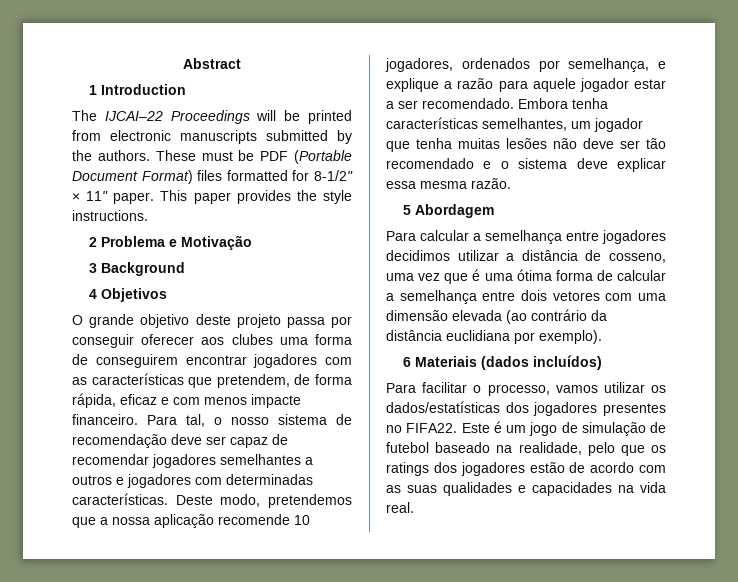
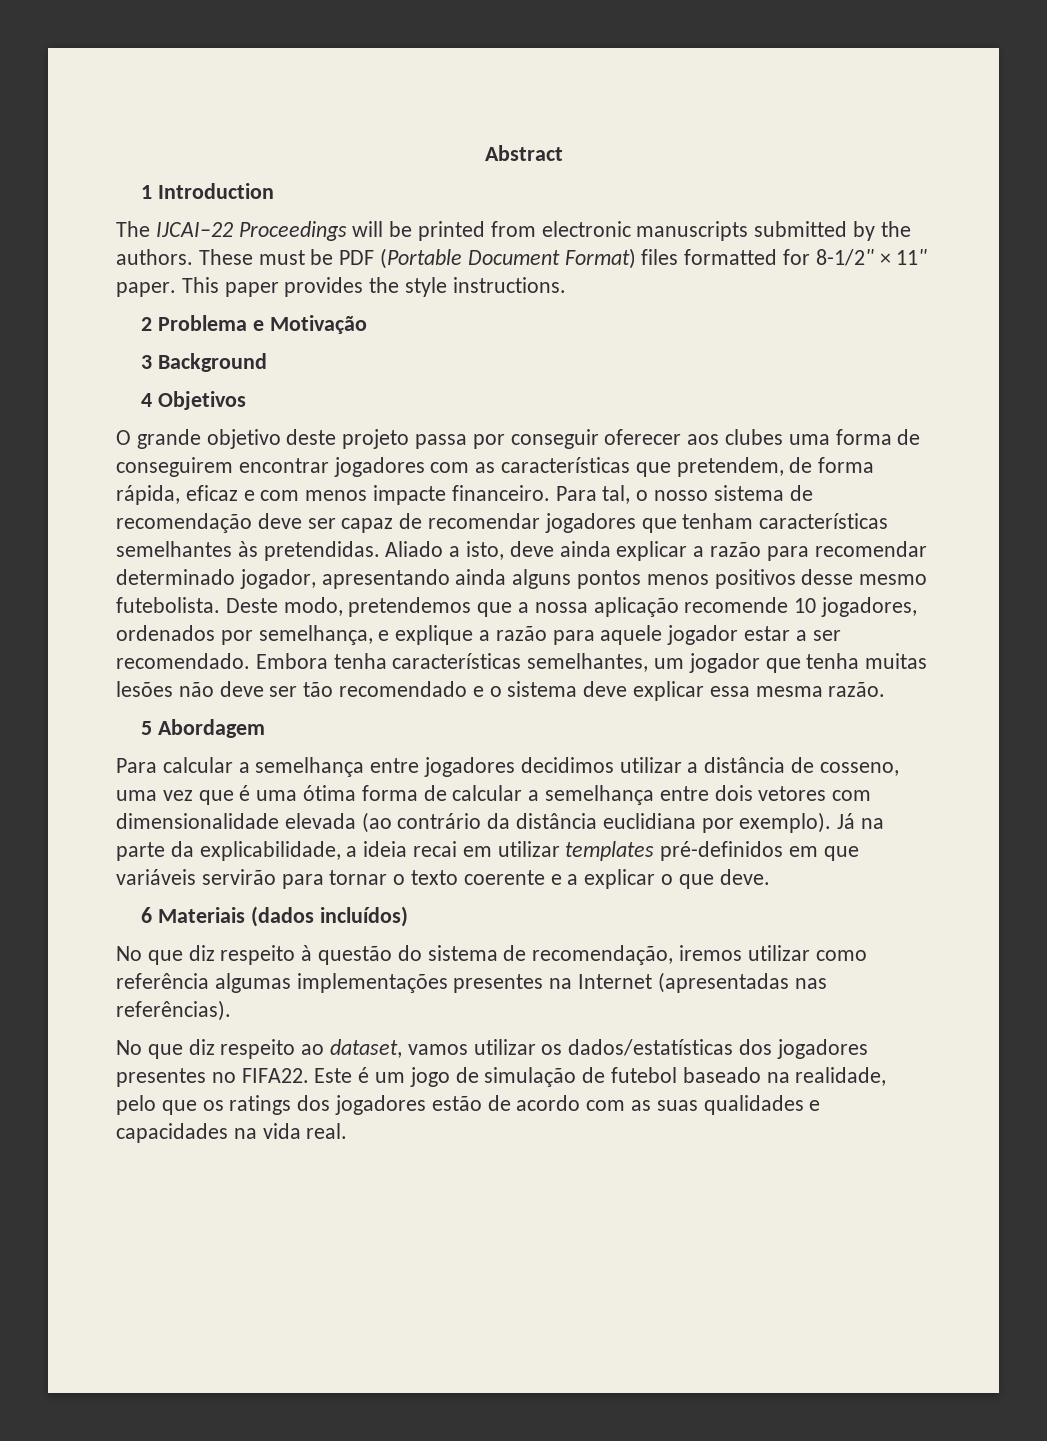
- Para tal, o nosso sistema de recomendação deve ser capaz de recomendar jogadores semelhantes a outros e jogadores com determinadas características.
+ Para tal, o nosso sistema de recomendação deve ser capaz de recomendar jogadores que tenham características semelhantes às pretendidas. Aliado a isto, deve ainda explicar a razão para recomendar determinado jogador, apresentando ainda alguns pontos menos positivos desse mesmo futebolista.
- Para calcular a semelhança entre jogadores decidimos utilizar a distância de cosseno, uma vez que é uma ótima forma de calcular a semelhança entre dois vetores com uma dimensão elevada (ao contrário da distância euclidiana por exemplo).
+ Para calcular a semelhança entre jogadores decidimos utilizar a distância de cosseno, uma vez que é uma ótima forma de calcular a semelhança entre dois vetores com dimensionalidade elevada (ao contrário da distância euclidiana por exemplo). Já na parte da explicabilidade, a ideia recai em utilizar templates pré-definidos em que variáveis servirão para tornar o texto coerente e a explicar o que deve.
  6 Materiais (dados incluídos)
- Para facilitar o processo, vamos utilizar os dados/estatísticas dos jogadores presentes no FIFA22.
+ No que diz respeito à questão do sistema de recomendação, iremos utilizar como referência algumas implementações presentes na Internet (apresentadas nas referências).
+ No que diz respeito ao dataset, vamos utilizar os dados/estatísticas dos jogadores presentes no FIFA22.

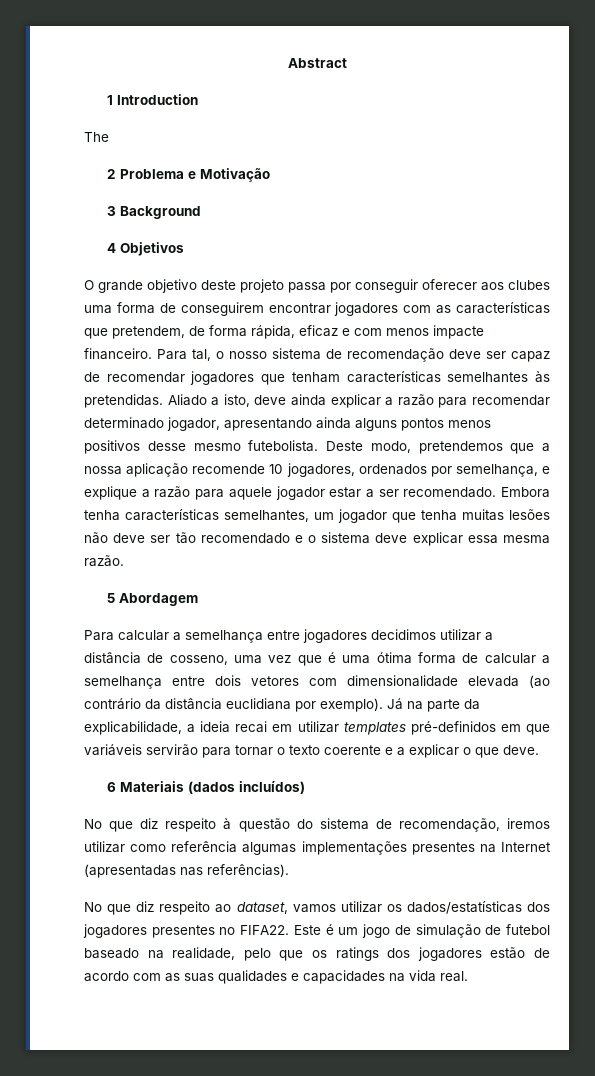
- The IJCAI–22 Proceedings will be printed from electronic manuscripts submitted by the authors. These must be PDF (Portable Document Format) files formatted for 8-1/2" × 11" paper. This paper provides the style instructions.
+ The

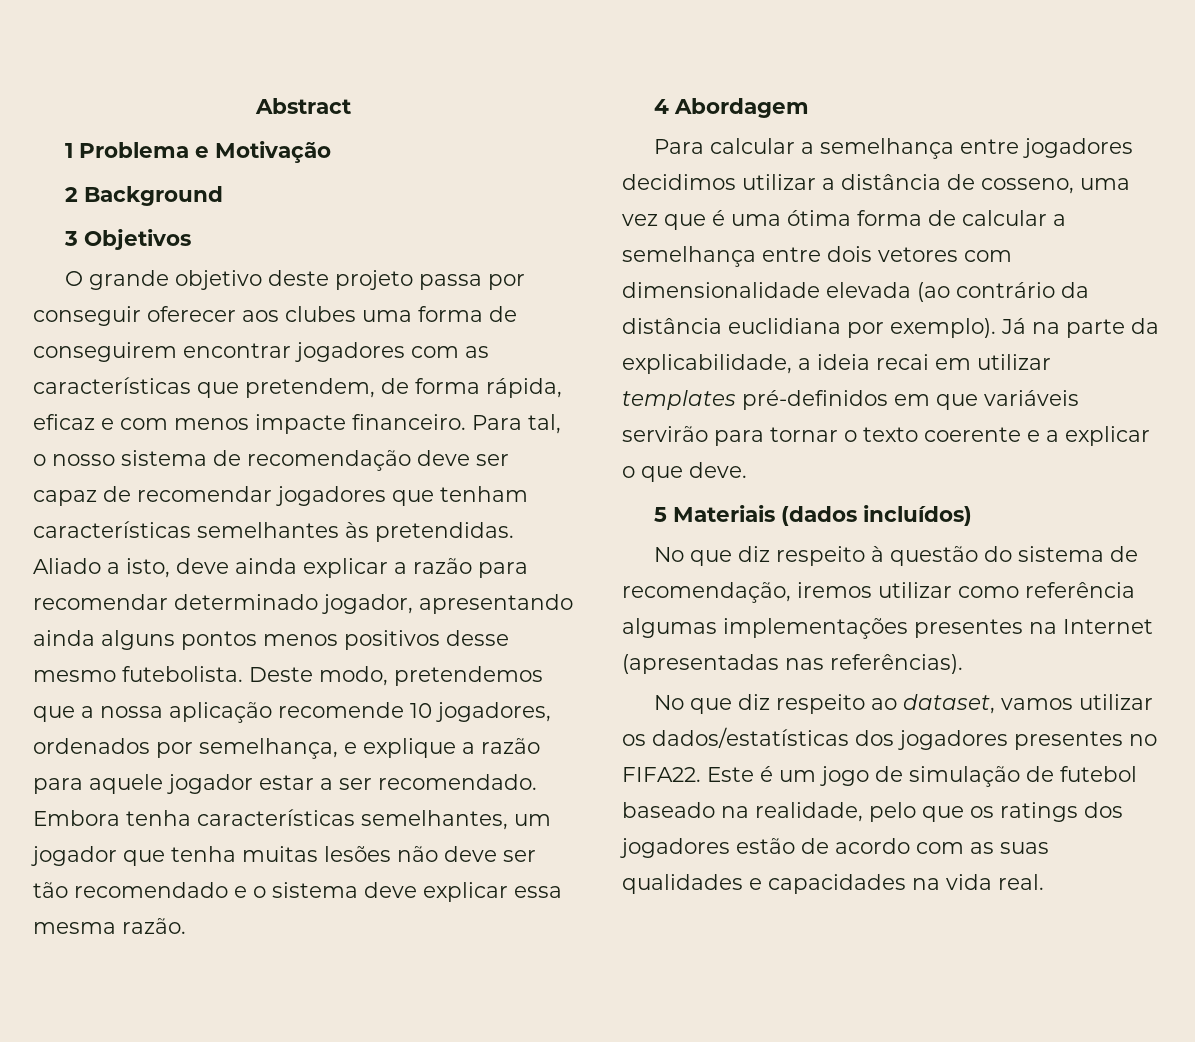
- 1 Introduction
- The
- 2 Problema e Motivação
+ 1 Problema e Motivação
- 3 Background
+ 2 Background
- 4 Objetivos
+ 3 Objetivos
- 5 Abordagem
+ 4 Abordagem
- 6 Materiais (dados incluídos)
+ 5 Materiais (dados incluídos)

